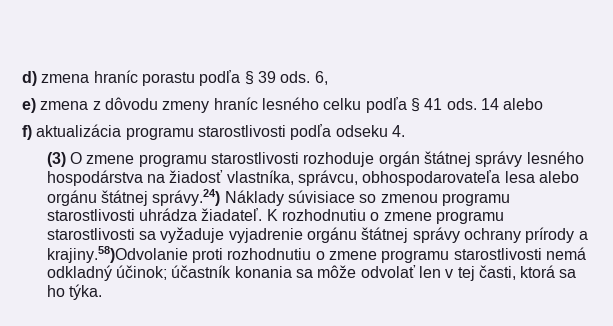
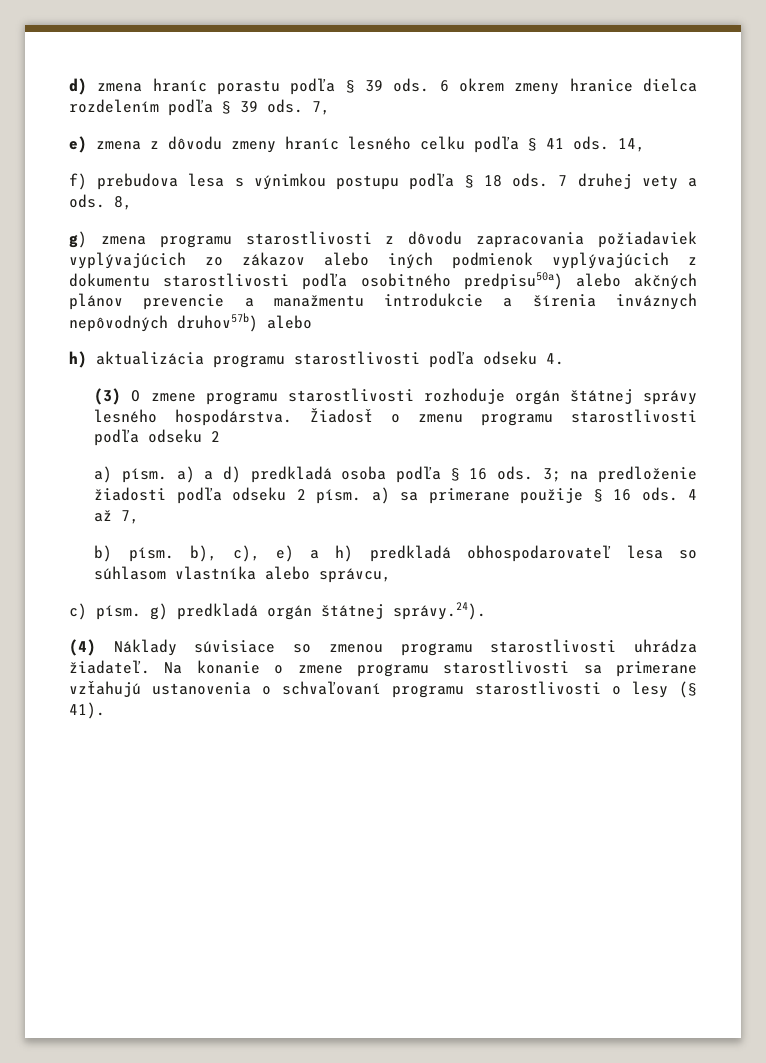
- 6,
+ 6 okrem zmeny hranice dielca rozdelením podľa § 39 ods. 7,
- 14 alebo
+ 14,
+ f) prebudova lesa s výnimkou postupu podľa § 18 ods. 7 druhej vety a ods. 8,
+ g) zmena programu starostlivosti z dôvodu zapracovania požiadaviek vyplývajúcich zo zákazov alebo iných podmienok vyplývajúcich z dokumentu starostlivosti podľa osobitného predpisu50a) alebo akčných plánov prevencie a manažmentu introdukcie a šírenia inváznych nepôvodných druhov57b) alebo
- f) aktualizácia programu starostlivosti podľa odseku 4.
+ h) aktualizácia programu starostlivosti podľa odseku 4.
- (3) O zmene programu starostlivosti rozhoduje orgán štátnej správy lesného hospodárstva na žiadosť vlastníka, správcu, obhospodarovateľa lesa alebo orgánu štátnej správy.24) Náklady súvisiace so zmenou programu starostlivosti uhrádza žiadateľ.
+ (3) O zmene programu starostlivosti rozhoduje orgán štátnej správy lesného hospodárstva. Žiadosť o zmenu programu starostlivosti podľa odseku 2
+ a) písm. a) a d) predkladá osoba podľa § 16 ods. 3; na predloženie žiadosti podľa odseku 2 písm. a) sa primerane použije § 16 ods. 4 až 7,
+ b) písm. b), c), e) a h) predkladá obhospodarovateľ lesa so súhlasom vlastníka alebo správcu,
+ c) písm. g) predkladá orgán štátnej správy.24).
+ (4) Náklady súvisiace so zmenou programu starostlivosti uhrádza žiadateľ.
- K rozhodnutiu o zmene programu starostlivosti sa vyžaduje vyjadrenie orgánu štátnej správy ochrany prírody a krajiny.58)Odvolanie proti rozhodnutiu o zmene programu starostlivosti nemá odkladný účinok; účastník konania sa môže odvolať len v tej časti, ktorá sa ho týka.
+ Na konanie o zmene programu starostlivosti sa primerane vzťahujú ustanovenia o schvaľovaní programu starostlivosti o lesy (§ 41).

